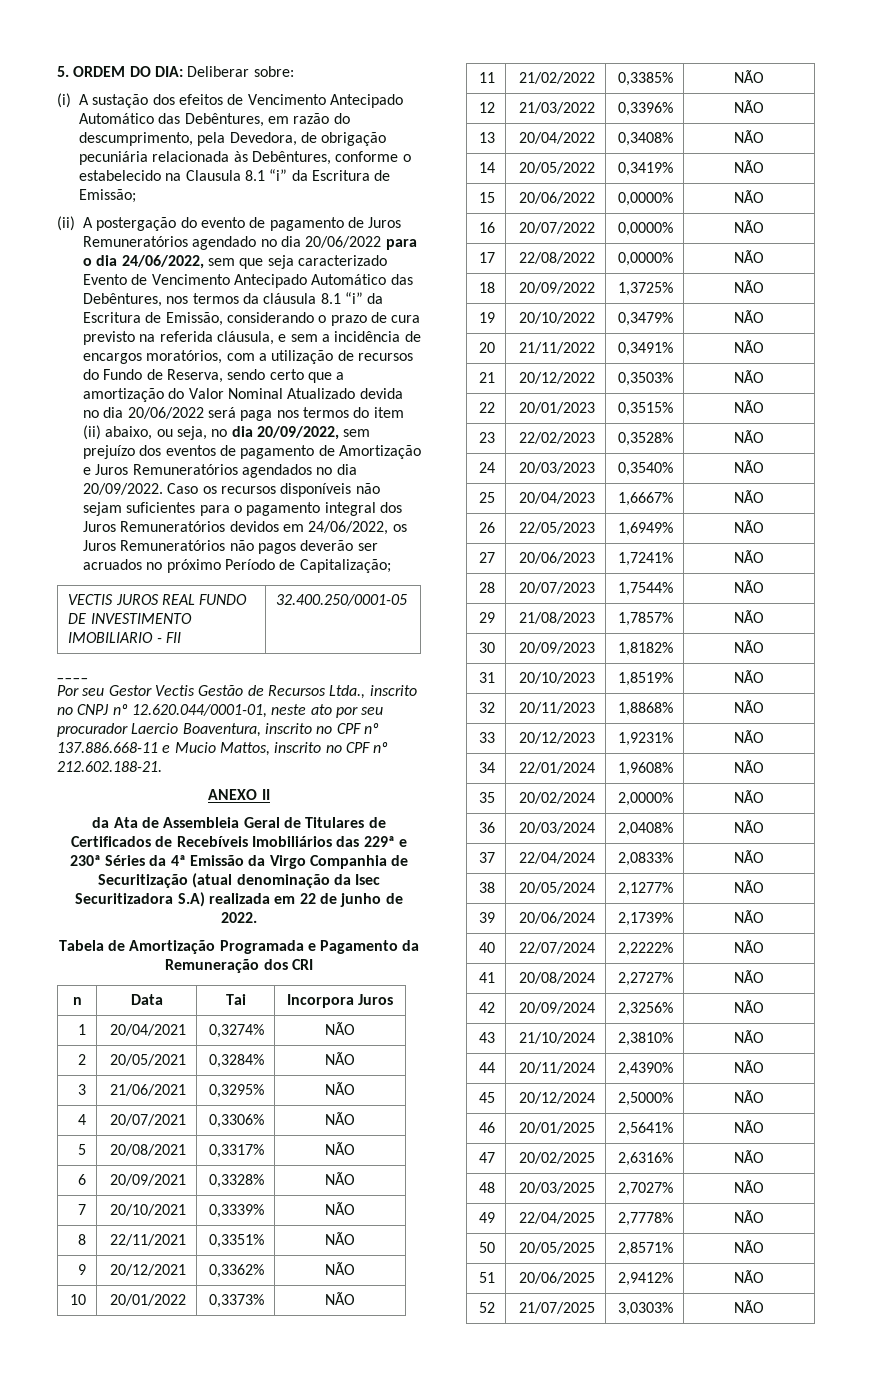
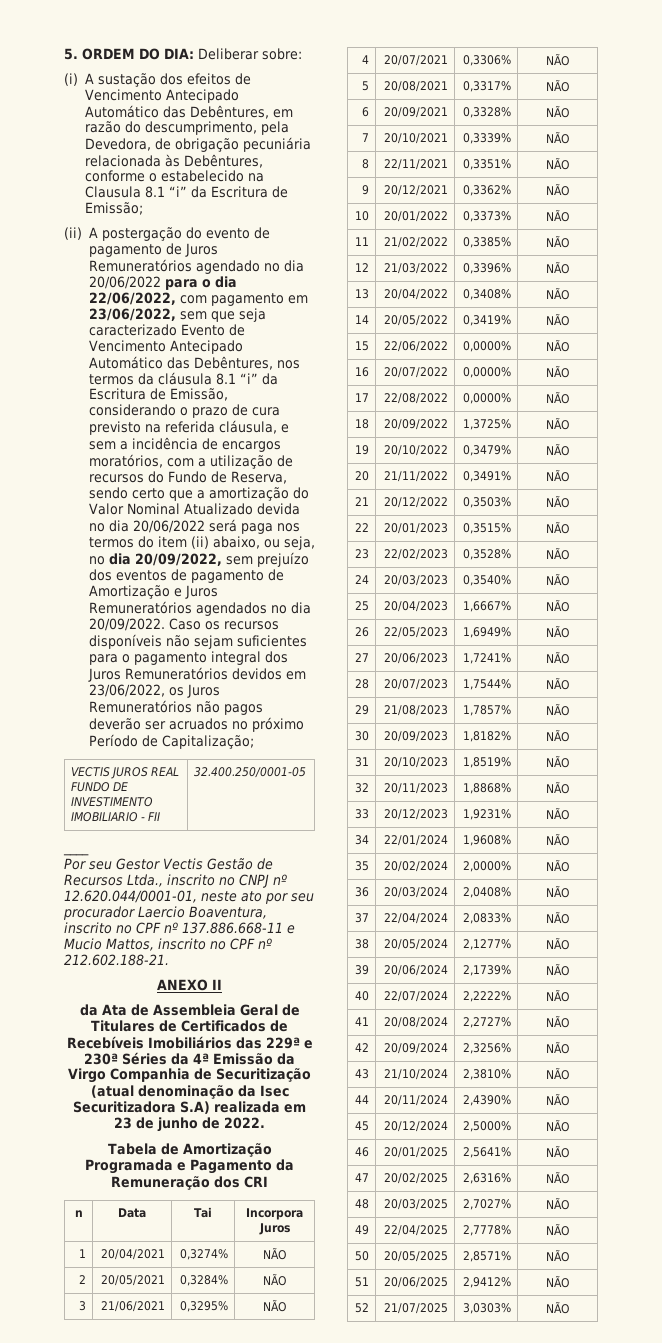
- (ii) A postergação do evento de pagamento de Juros Remuneratórios agendado no dia 20/06/2022 para o dia 24/06/2022, sem que seja caracterizado Evento de Vencimento Antecipado Automático das Debêntures, nos termos da cláusula 8.1 “i” da Escritura de Emissão, considerando o prazo de cura previsto na referida cláusula, e sem a incidência de encargos moratórios, com a utilização de recursos do Fundo de Reserva, sendo certo que a amortização do Valor Nominal Atualizado devida no dia 20/06/2022 será paga nos termos do item (ii) abaixo, ou seja, no dia 20/09/2022, sem prejuízo dos eventos de pagamento de Amortização e Juros Remuneratórios agendados no dia 20/09/2022.
+ (ii) A postergação do evento de pagamento de Juros Remuneratórios agendado no dia 20/06/2022 para o dia 22/06/2022, com pagamento em 23/06/2022, sem que seja caracterizado Evento de Vencimento Antecipado Automático das Debêntures, nos termos da cláusula 8.1 “i” da Escritura de Emissão, considerando o prazo de cura previsto na referida cláusula, e sem a incidência de encargos moratórios, com a utilização de recursos do Fundo de Reserva, sendo certo que a amortização do Valor Nominal Atualizado devida no dia 20/06/2022 será paga nos termos do item (ii) abaixo, ou seja, no dia 20/09/2022, sem prejuízo dos eventos de pagamento de Amortização e Juros Remuneratórios agendados no dia 20/09/2022.
- Caso os recursos disponíveis não sejam suficientes para o pagamento integral dos Juros Remuneratórios devidos em 24/06/2022, os Juros Remuneratórios não pagos deverão ser acruados no próximo Período de Capitalização;
+ Caso os recursos disponíveis não sejam suficientes para o pagamento integral dos Juros Remuneratórios devidos em 23/06/2022, os Juros Remuneratórios não pagos deverão ser acruados no próximo Período de Capitalização;
- da Ata de Assembleia Geral de Titulares de Certificados de Recebíveis Imobiliários das 229ª e 230ª Séries da 4ª Emissão da Virgo Companhia de Securitização (atual denominação da Isec Securitizadora S.A) realizada em 22 de junho de 2022.
+ da Ata de Assembleia Geral de Titulares de Certificados de Recebíveis Imobiliários das 229ª e 230ª Séries da 4ª Emissão da Virgo Companhia de Securitização (atual denominação da Isec Securitizadora S.A) realizada em 23 de junho de 2022.
- 15 | 20/06/2022 | 0,0000% | NÃO
+ 15 | 22/06/2022 | 0,0000% | NÃO

